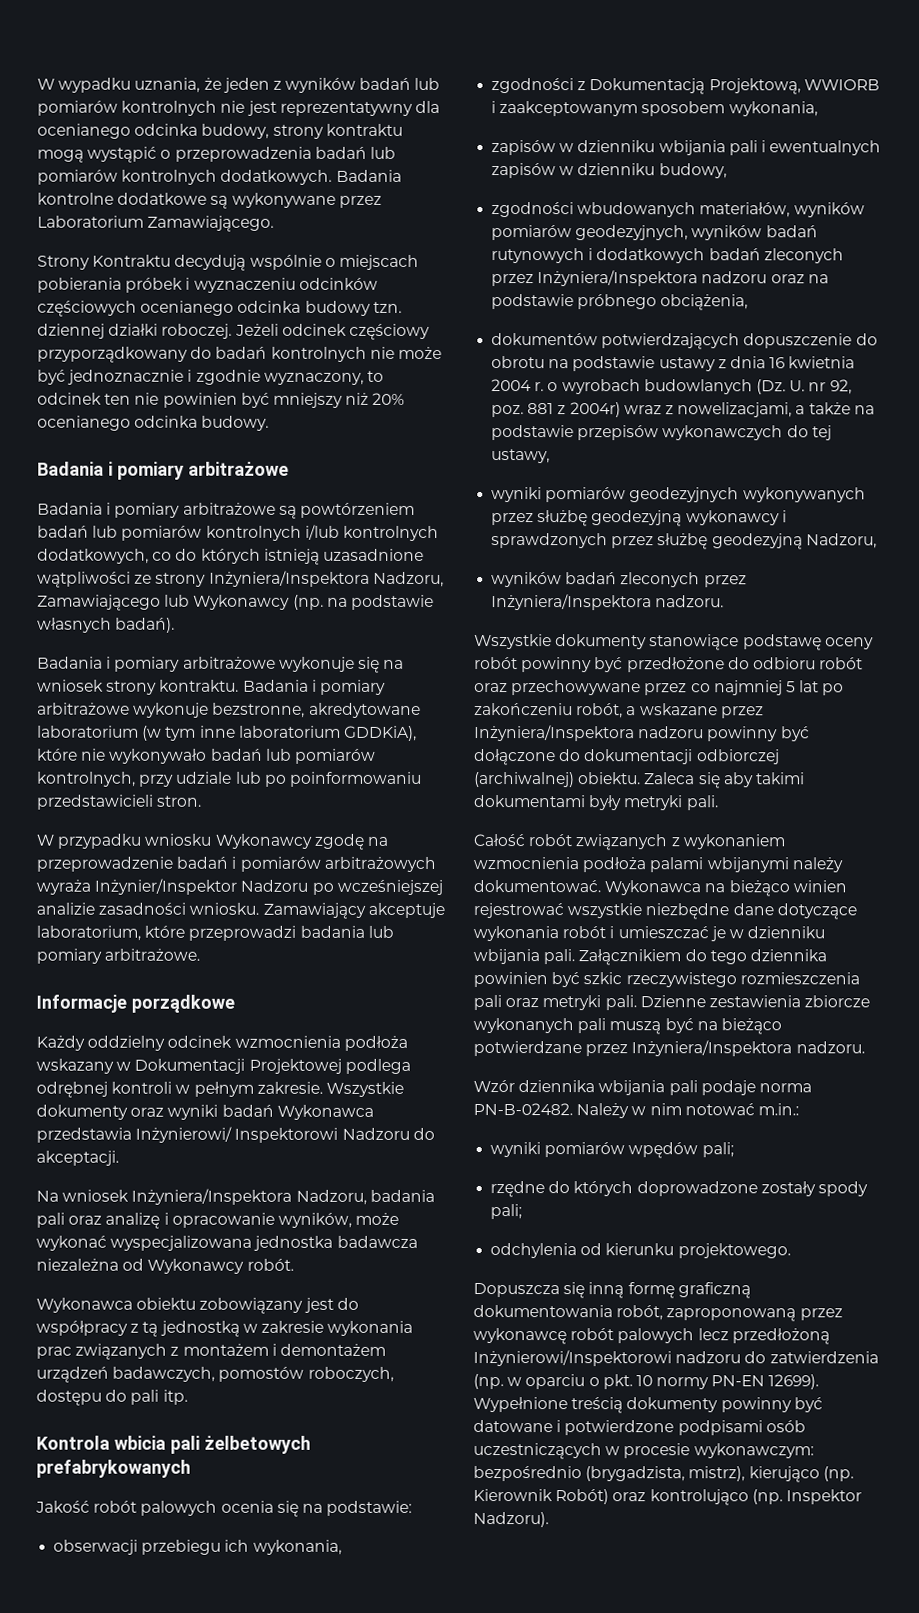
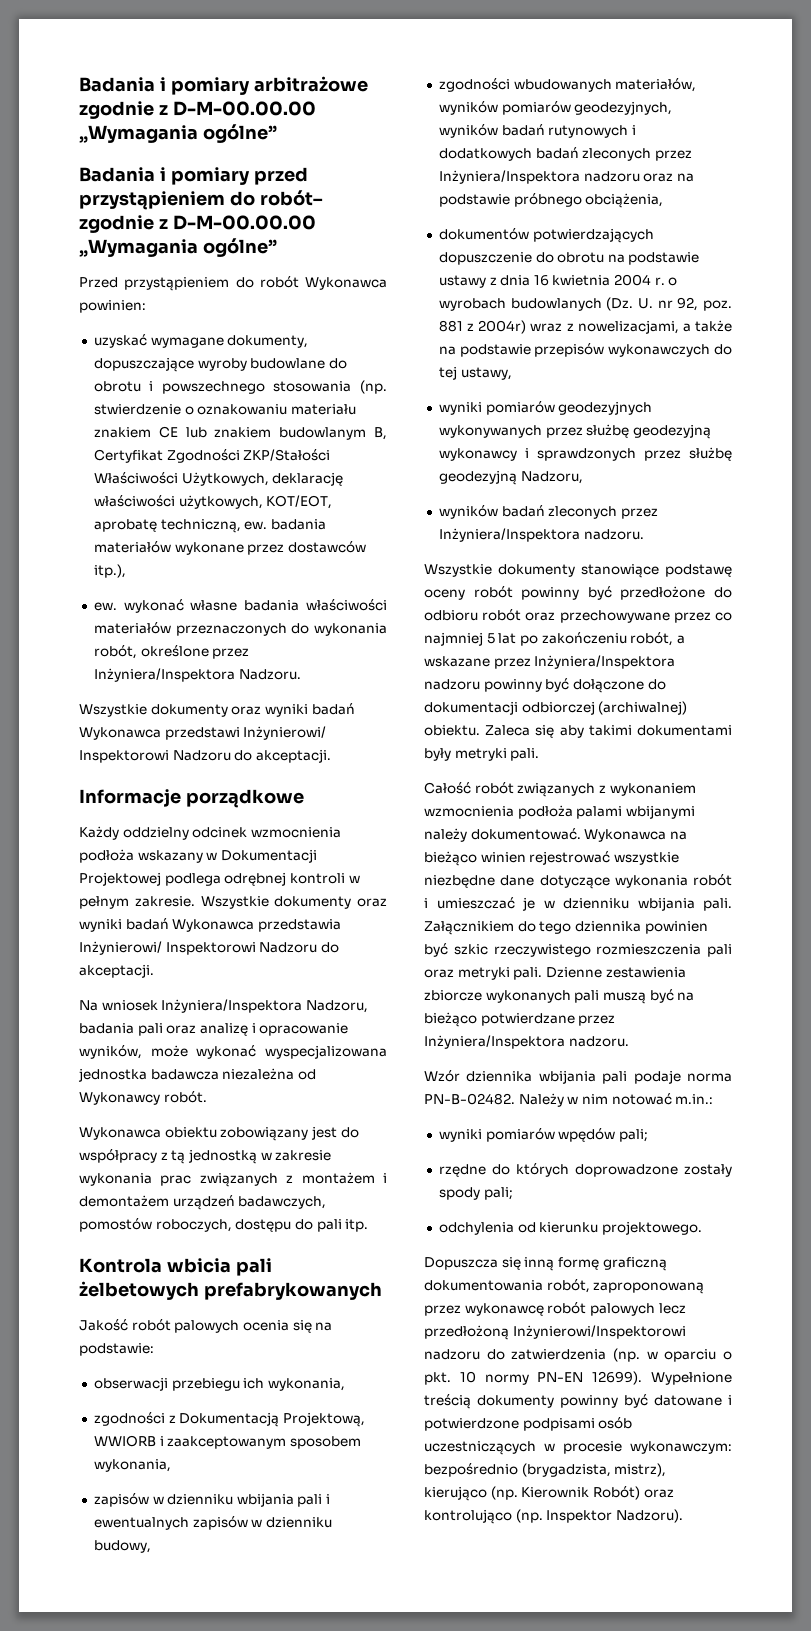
- W wypadku uznania, że jeden z wyników badań lub pomiarów kontrolnych nie jest reprezentatywny dla ocenianego odcinka budowy, strony kontraktu mogą wystąpić o przeprowadzenia badań lub pomiarów kontrolnych dodatkowych. Badania kontrolne dodatkowe są wykonywane przez Laboratorium Zamawiającego.
- Strony Kontraktu decydują wspólnie o miejscach pobierania próbek i wyznaczeniu odcinków częściowych ocenianego odcinka budowy tzn. dziennej działki roboczej. Jeżeli odcinek częściowy przyporządkowany do badań kontrolnych nie może być jednoznacznie i zgodnie wyznaczony, to odcinek ten nie powinien być mniejszy niż 20% ocenianego odcinka budowy.
- Badania i pomiary arbitrażowe
- Badania i pomiary arbitrażowe są powtórzeniem badań lub pomiarów kontrolnych i/lub kontrolnych dodatkowych, co do których istnieją uzasadnione wątpliwości ze strony Inżyniera/Inspektora Nadzoru, Zamawiającego lub Wykonawcy (np. na podstawie własnych badań).
- Badania i pomiary arbitrażowe wykonuje się na wniosek strony kontraktu. Badania i pomiary arbitrażowe wykonuje bezstronne, akredytowane laboratorium (w tym inne laboratorium GDDKiA), które nie wykonywało badań lub pomiarów kontrolnych, przy udziale lub po poinformowaniu przedstawicieli stron.
- W przypadku wniosku Wykonawcy zgodę na przeprowadzenie badań i pomiarów arbitrażowych wyraża Inżynier/Inspektor Nadzoru po wcześniejszej analizie zasadności wniosku. Zamawiający akceptuje laboratorium, które przeprowadzi badania lub pomiary arbitrażowe.
+ Badania i pomiary arbitrażowe zgodnie z D-M-00.00.00 „Wymagania ogólne”
+ Badania i pomiary przed przystąpieniem do robót– zgodnie z D-M-00.00.00 „Wymagania ogólne”
+ Przed przystąpieniem do robót Wykonawca powinien:
+ uzyskać wymagane dokumenty, dopuszczające wyroby budowlane do obrotu i powszechnego stosowania (np. stwierdzenie o oznakowaniu materiału znakiem CE lub znakiem budowlanym B, Certyfikat Zgodności ZKP/Stałości Właściwości Użytkowych, deklarację właściwości użytkowych, KOT/EOT, aprobatę techniczną, ew. badania materiałów wykonane przez dostawców itp.),
+ ew. wykonać własne badania właściwości materiałów przeznaczonych do wykonania robót, określone przez Inżyniera/Inspektora Nadzoru.
+ Wszystkie dokumenty oraz wyniki badań Wykonawca przedstawi Inżynierowi/ Inspektorowi Nadzoru do akceptacji.

